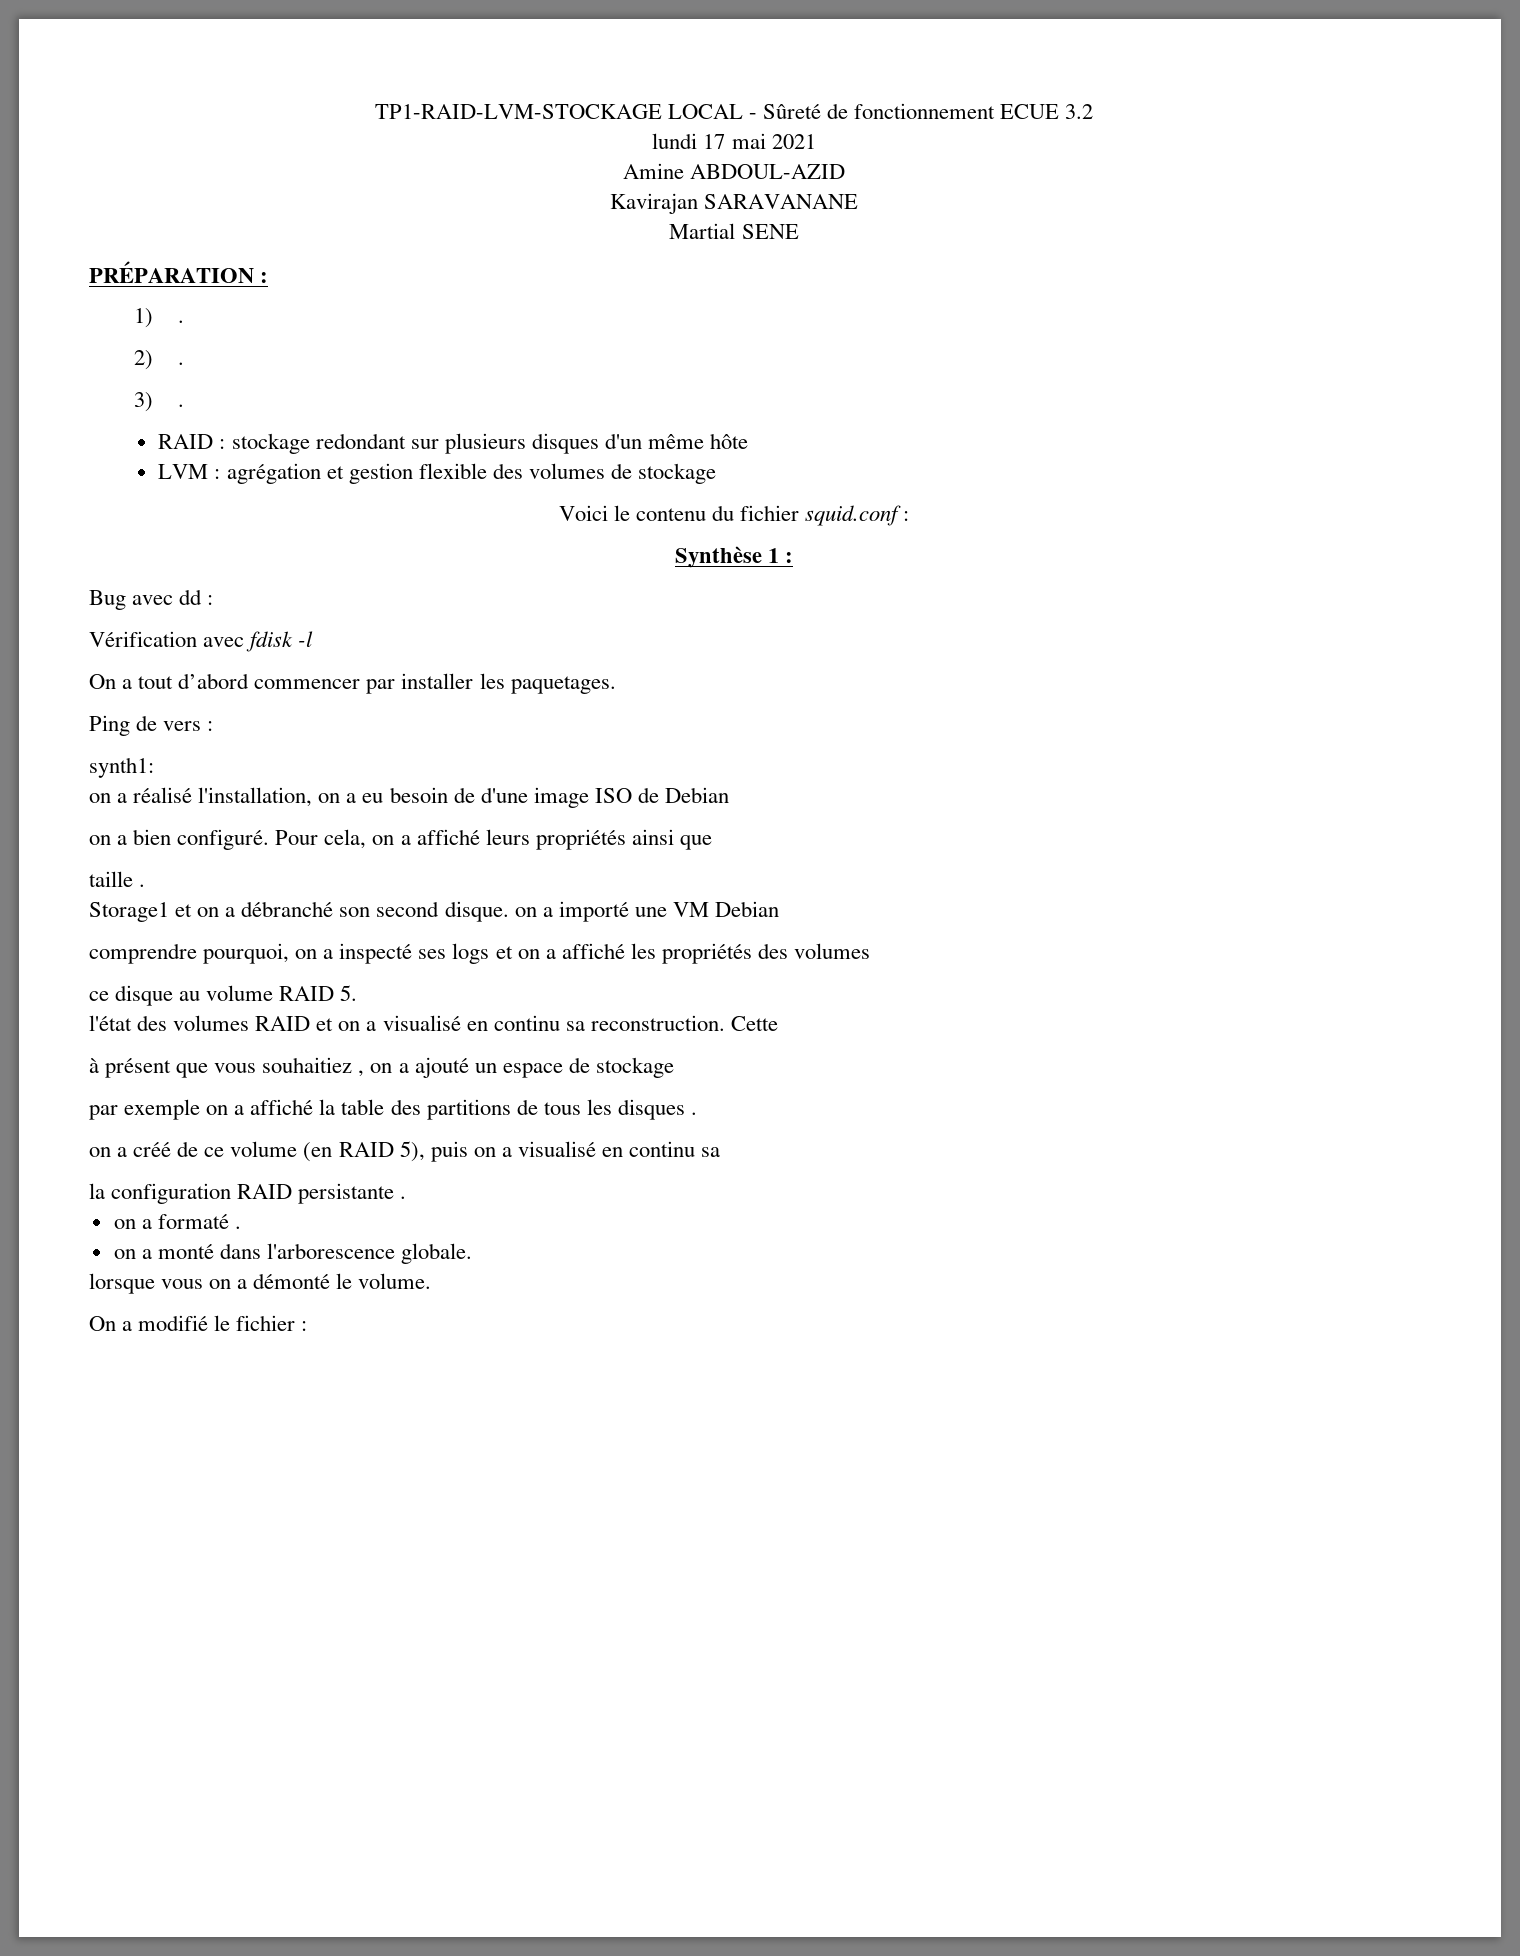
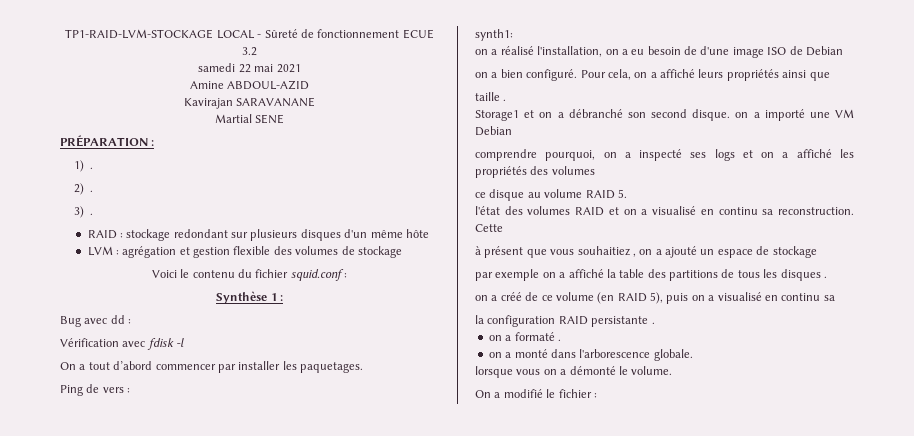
- lundi 17 mai 2021
+ samedi 22 mai 2021

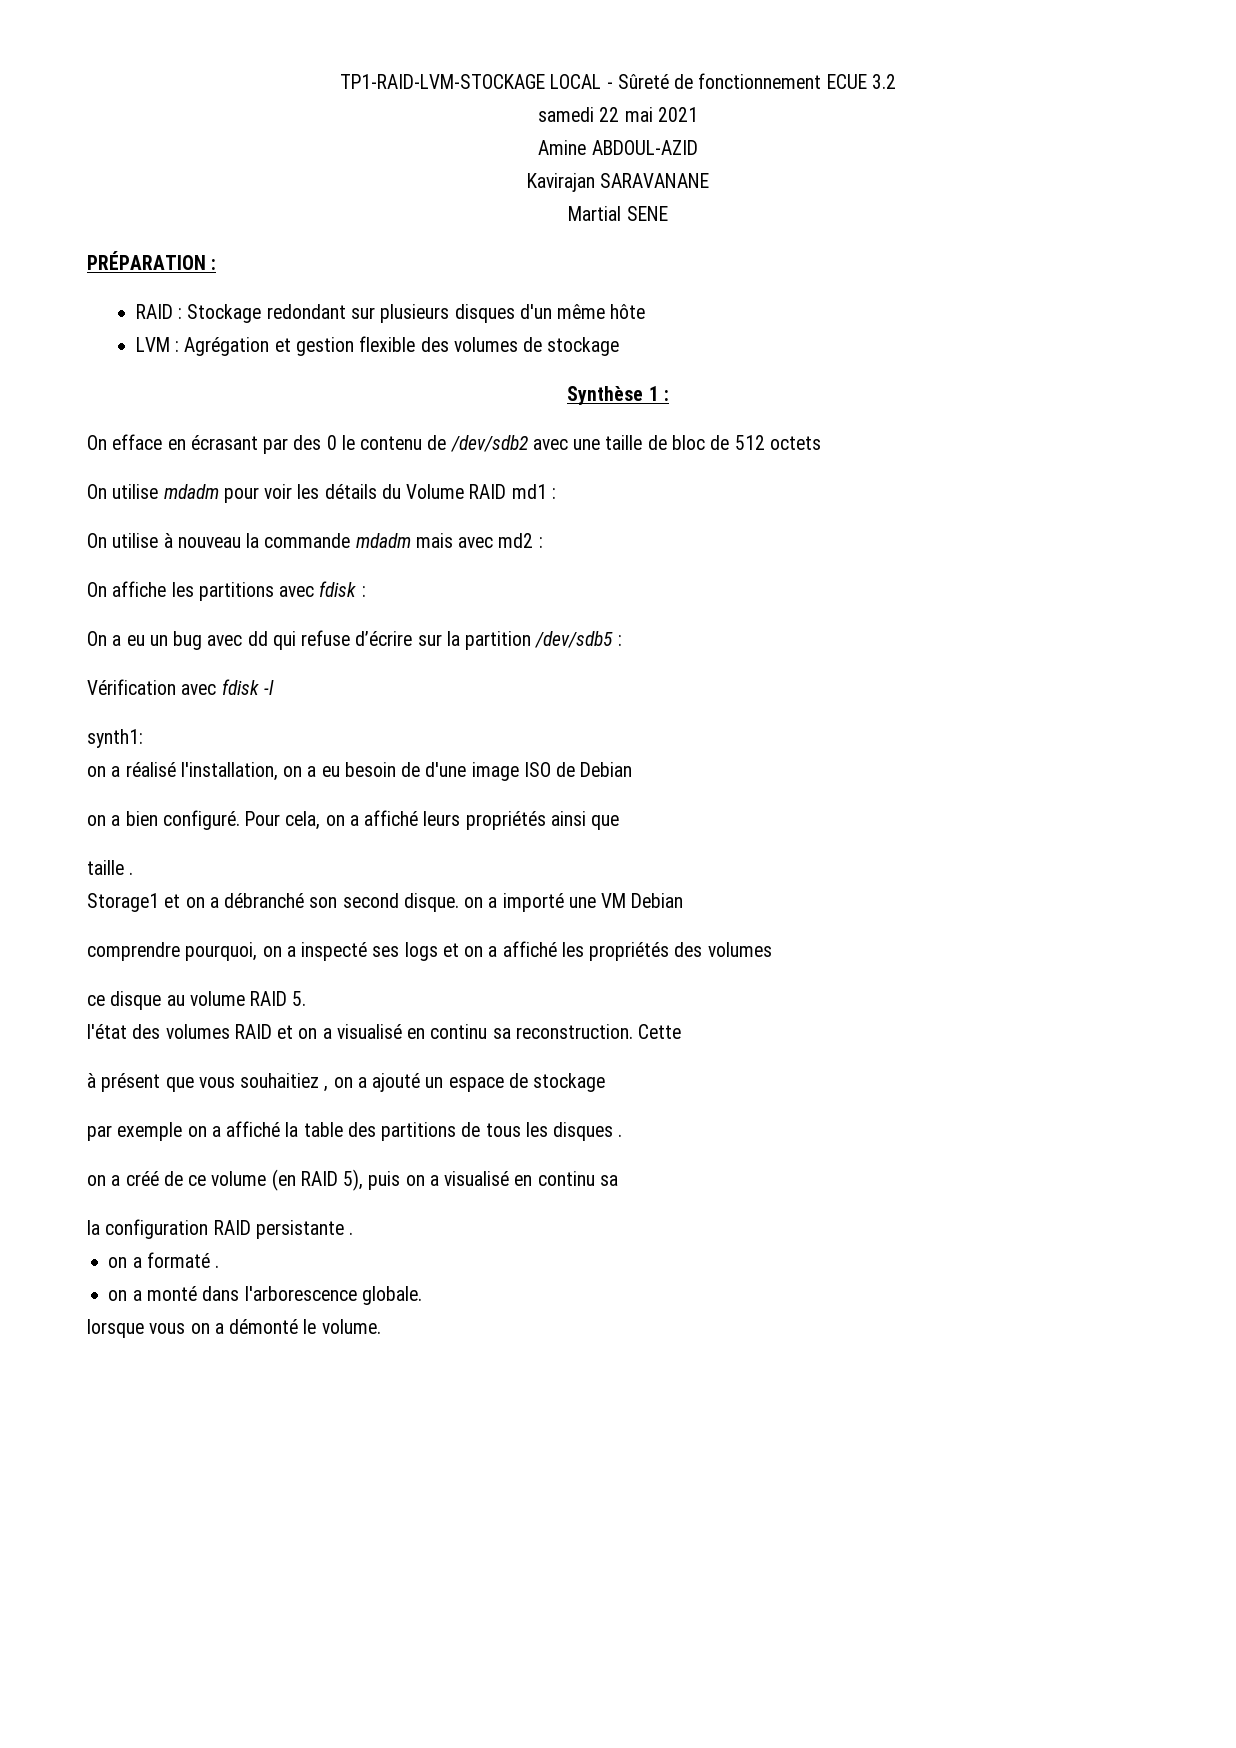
- 1) .
- 2) .
- 3) .
- RAID : stockage redondant sur plusieurs disques d'un même hôte
+ RAID : Stockage redondant sur plusieurs disques d'un même hôte
- LVM : agrégation et gestion flexible des volumes de stockage
+ LVM : Agrégation et gestion flexible des volumes de stockage
- Voici le contenu du fichier squid.conf :
  Synthèse 1 :
- Bug avec dd :
+ On efface en écrasant par des 0 le contenu de /dev/sdb2 avec une taille de bloc de 512 octets
+ On utilise mdadm pour voir les détails du Volume RAID md1 :
+ On utilise à nouveau la commande mdadm mais avec md2 :
+ On affiche les partitions avec fdisk :
+ On a eu un bug avec dd qui refuse d’écrire sur la partition /dev/sdb5 :
- On a tout d’abord commencer par installer les paquetages.
- Ping de vers :
- On a modifié le fichier :

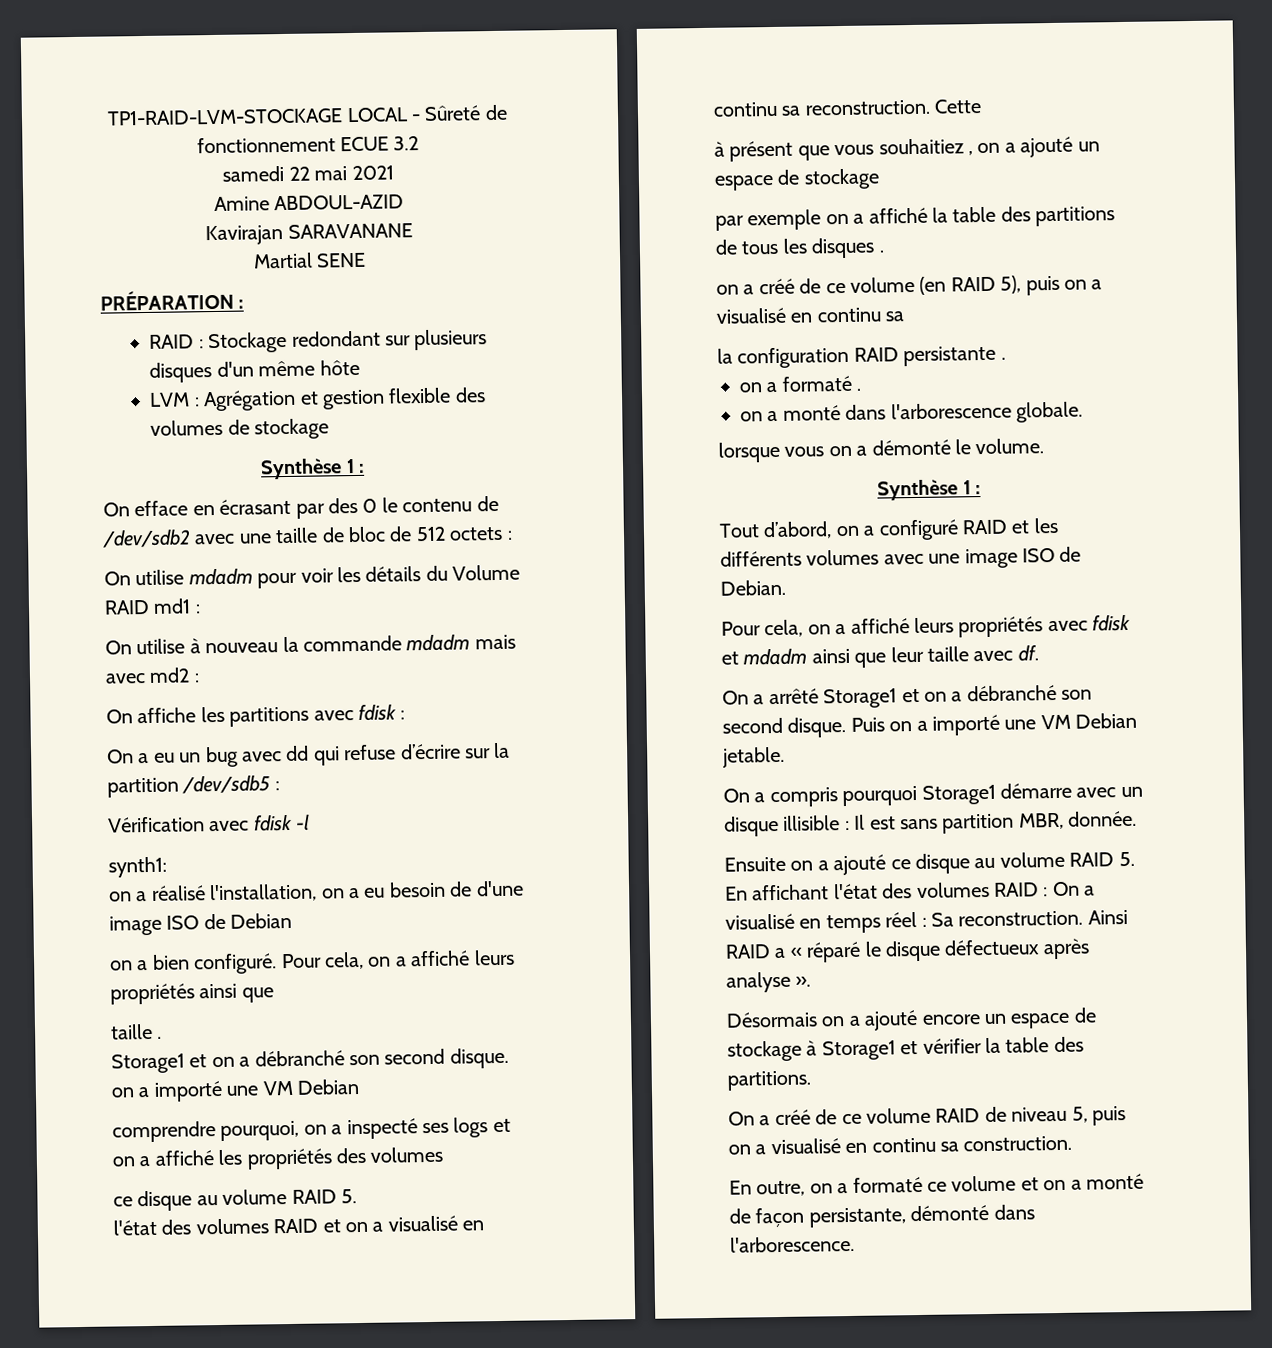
- On efface en écrasant par des 0 le contenu de /dev/sdb2 avec une taille de bloc de 512 octets
+ On efface en écrasant par des 0 le contenu de /dev/sdb2 avec une taille de bloc de 512 octets :
  lorsque vous on a démonté le volume.
+ Synthèse 1 :
+ Tout d’abord, on a configuré RAID et les différents volumes avec une image ISO de Debian.
+ Pour cela, on a affiché leurs propriétés avec fdisk et mdadm ainsi que leur taille avec df.
+ On a arrêté Storage1 et on a débranché son second disque. Puis on a importé une VM Debian jetable.
+ On a compris pourquoi Storage1 démarre avec un disque illisible : Il est sans partition MBR, donnée.
+ Ensuite on a ajouté ce disque au volume RAID 5. En affichant l'état des volumes RAID : On a visualisé en temps réel : Sa reconstruction. Ainsi RAID a « réparé le disque défectueux après analyse ».
+ Désormais on a ajouté encore un espace de stockage à Storage1 et vérifier la table des partitions.
+ On a créé de ce volume RAID de niveau 5, puis on a visualisé en continu sa construction.
+ En outre, on a formaté ce volume et on a monté de façon persistante, démonté dans l'arborescence.

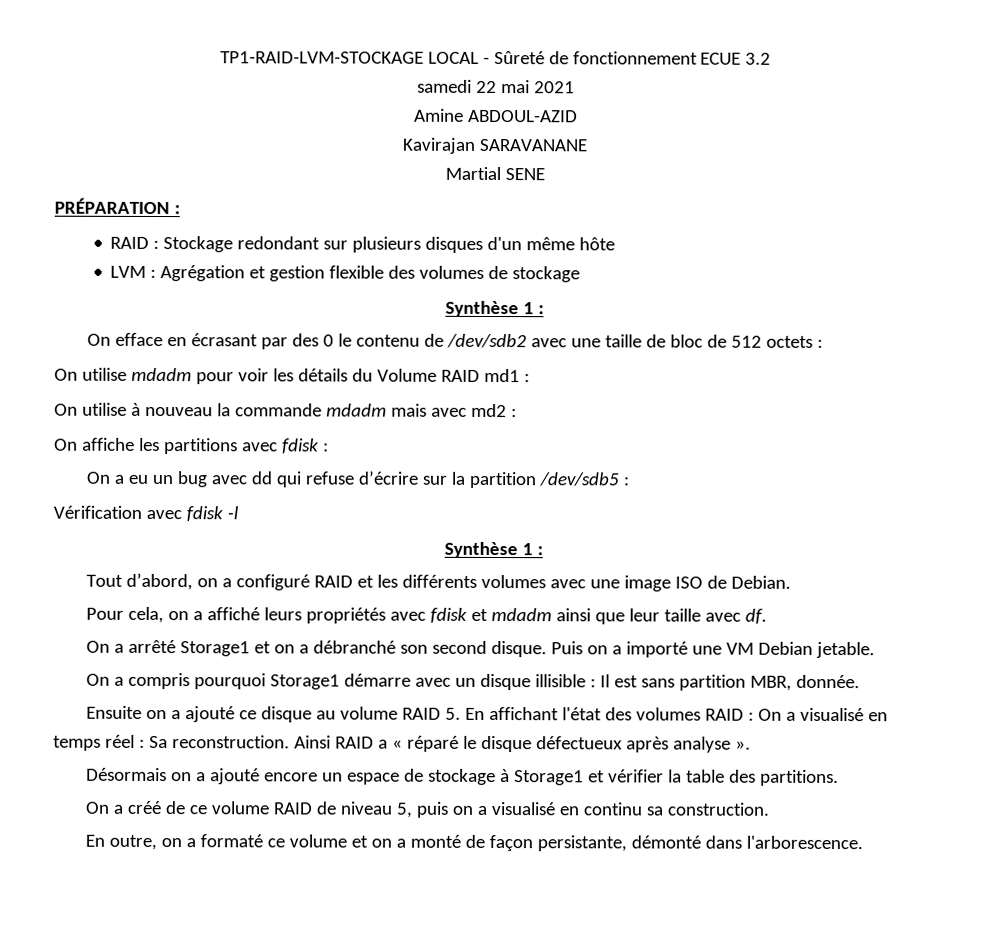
- synth1:
- on a réalisé l'installation, on a eu besoin de d'une image ISO de Debian
- on a bien configuré. Pour cela, on a affiché leurs propriétés ainsi que
- taille .
- Storage1 et on a débranché son second disque. on a importé une VM Debian
- comprendre pourquoi, on a inspecté ses logs et on a affiché les propriétés des volumes
- ce disque au volume RAID 5.
- l'état des volumes RAID et on a visualisé en continu sa reconstruction. Cette
- à présent que vous souhaitiez , on a ajouté un espace de stockage
- par exemple on a affiché la table des partitions de tous les disques .
- on a créé de ce volume (en RAID 5), puis on a visualisé en continu sa
- la configuration RAID persistante .
- on a formaté .
- on a monté dans l'arborescence globale.
- lorsque vous on a démonté le volume.

